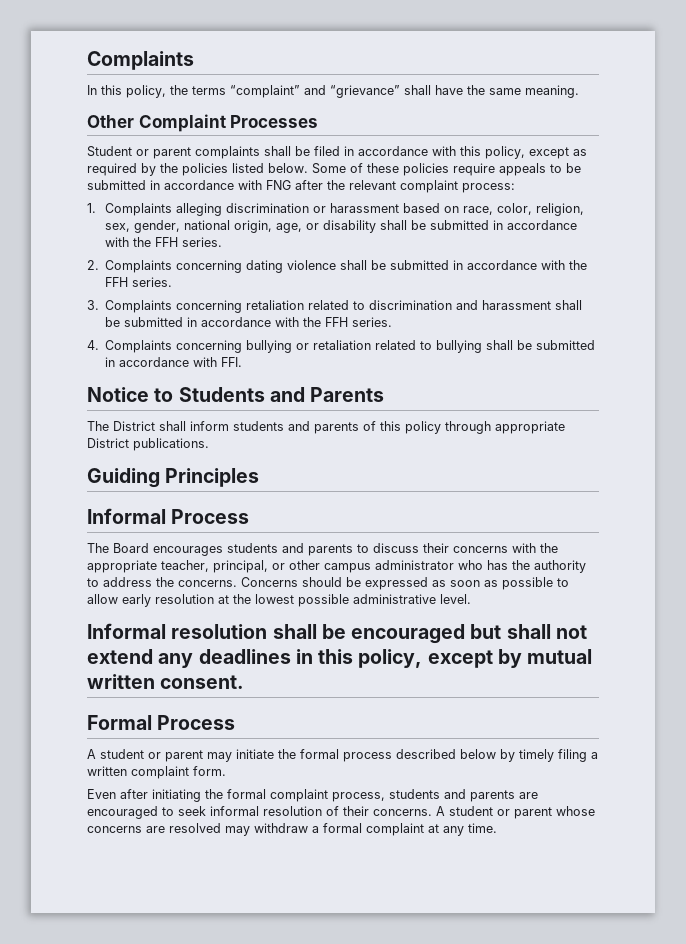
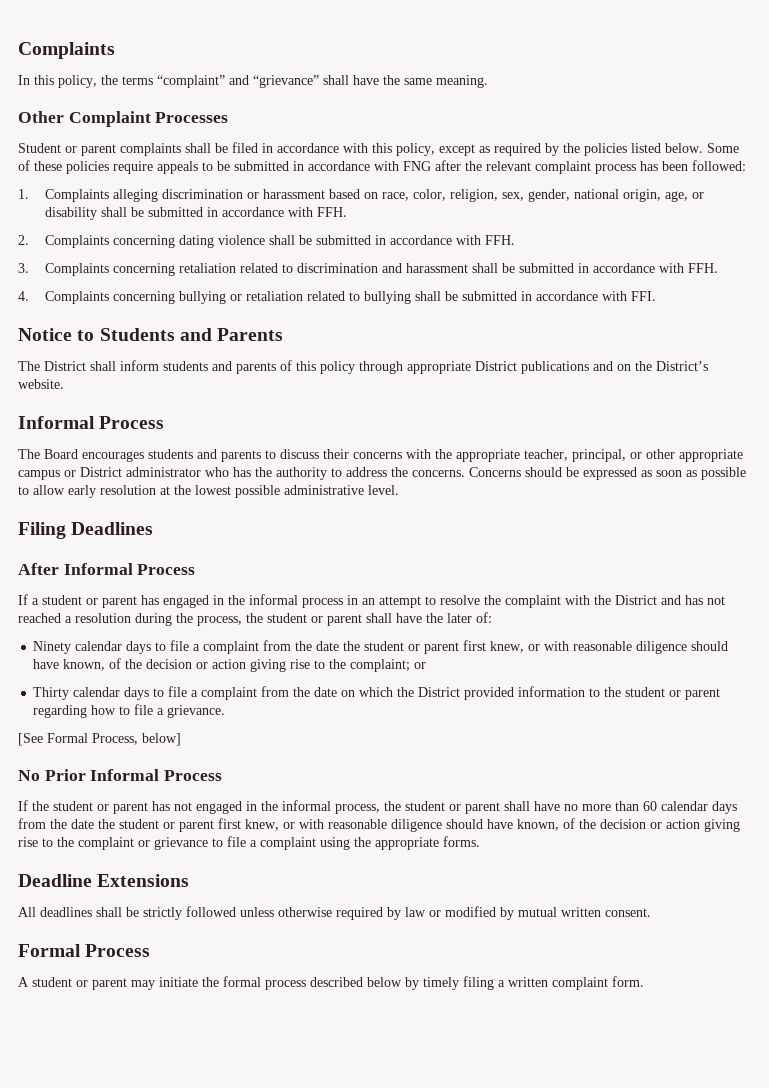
- Some of these policies require appeals to be submitted in accordance with FNG after the relevant complaint process:
+ Some of these policies require appeals to be submitted in accordance with FNG after the relevant complaint process has been followed:
- 1. Complaints alleging discrimination or harassment based on race, color, religion, sex, gender, national origin, age, or disability shall be submitted in accordance with the FFH series.
+ 1. Complaints alleging discrimination or harassment based on race, color, religion, sex, gender, national origin, age, or disability shall be submitted in accordance with FFH.
- 2. Complaints concerning dating violence shall be submitted in accordance with the FFH series.
+ 2. Complaints concerning dating violence shall be submitted in accordance with FFH.
- 3. Complaints concerning retaliation related to discrimination and harassment shall be submitted in accordance with the FFH series.
+ 3. Complaints concerning retaliation related to discrimination and harassment shall be submitted in accordance with FFH.
- The District shall inform students and parents of this policy through appropriate District publications.
- Guiding Principles
+ The District shall inform students and parents of this policy through appropriate District publications and on the District’s website.
- The Board encourages students and parents to discuss their concerns with the appropriate teacher, principal, or other campus administrator who has the authority to address the concerns.
+ The Board encourages students and parents to discuss their concerns with the appropriate teacher, principal, or other appropriate campus or District administrator who has the authority to address the concerns.
- Informal resolution shall be encouraged but shall not extend any deadlines in this policy, except by mutual written consent.
+ Filing Deadlines
+ After Informal Process
+ If a student or parent has engaged in the informal process in an attempt to resolve the complaint with the District and has not reached a resolution during the process, the student or parent shall have the later of:
+ Ninety calendar days to file a complaint from the date the student or parent first knew, or with reasonable diligence should have known, of the decision or action giving rise to the complaint; or
+ Thirty calendar days to file a complaint from the date on which the District provided information to the student or parent regarding how to file a grievance.
+ [See Formal Process, below]
+ No Prior Informal Process
+ If the student or parent has not engaged in the informal process, the student or parent shall have no more than 60 calendar days from the date the student or parent first knew, or with reasonable diligence should have known, of the decision or action giving rise to the complaint or grievance to file a complaint using the appropriate forms.
+ Deadline Extensions
+ All deadlines shall be strictly followed unless otherwise required by law or modified by mutual written consent.
- Even after initiating the formal complaint process, students and parents are encouraged to seek informal resolution of their concerns. A student or parent whose concerns are resolved may withdraw a formal complaint at any time.

